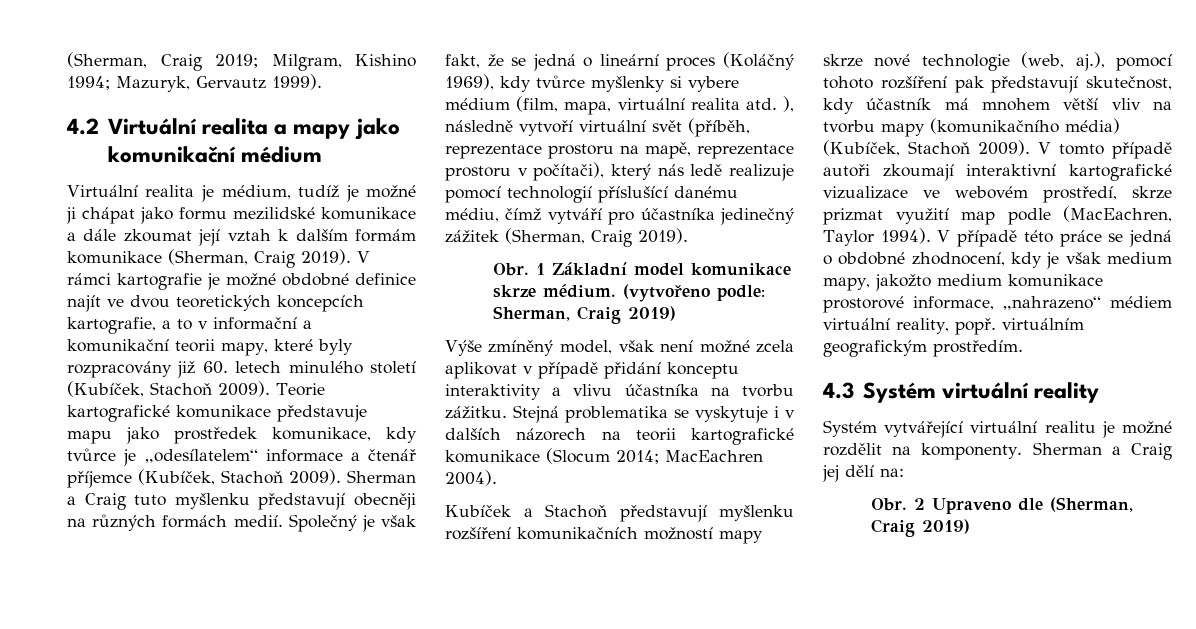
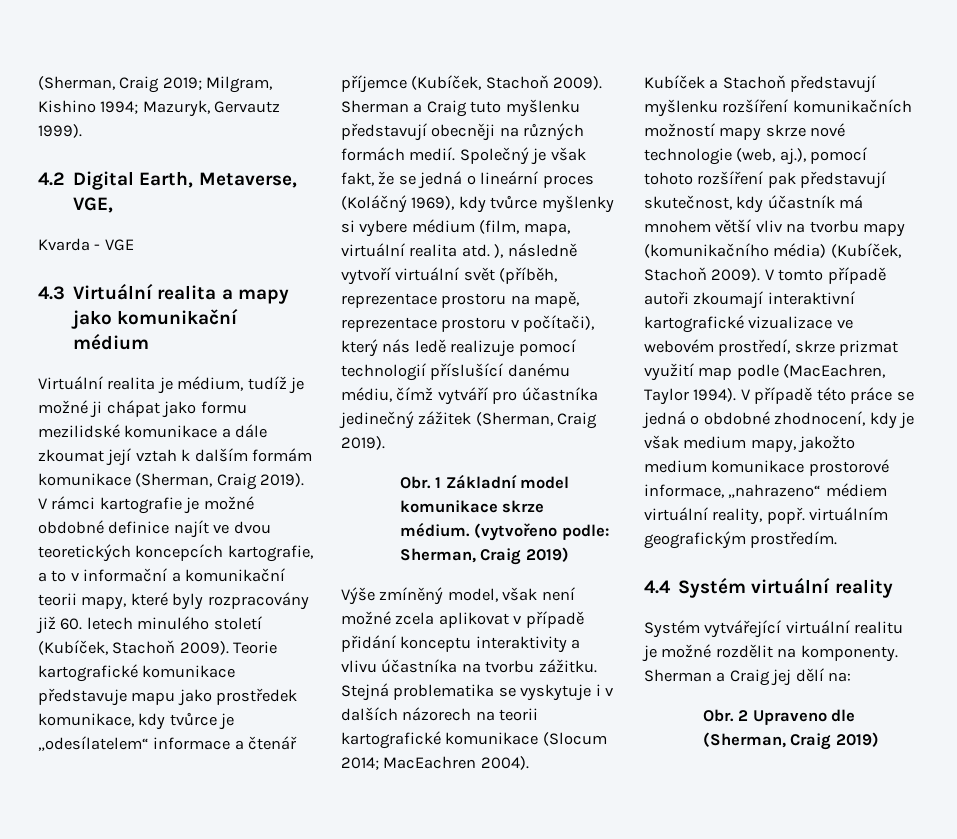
- 4.2 Virtuální realita a mapy jako komunikační médium
+ 4.2 Digital Earth, Metaverse, VGE,
+ Kvarda - VGE
+ 4.3 Virtuální realita a mapy jako komunikační médium
- 4.3 Systém virtuální reality
+ 4.4 Systém virtuální reality

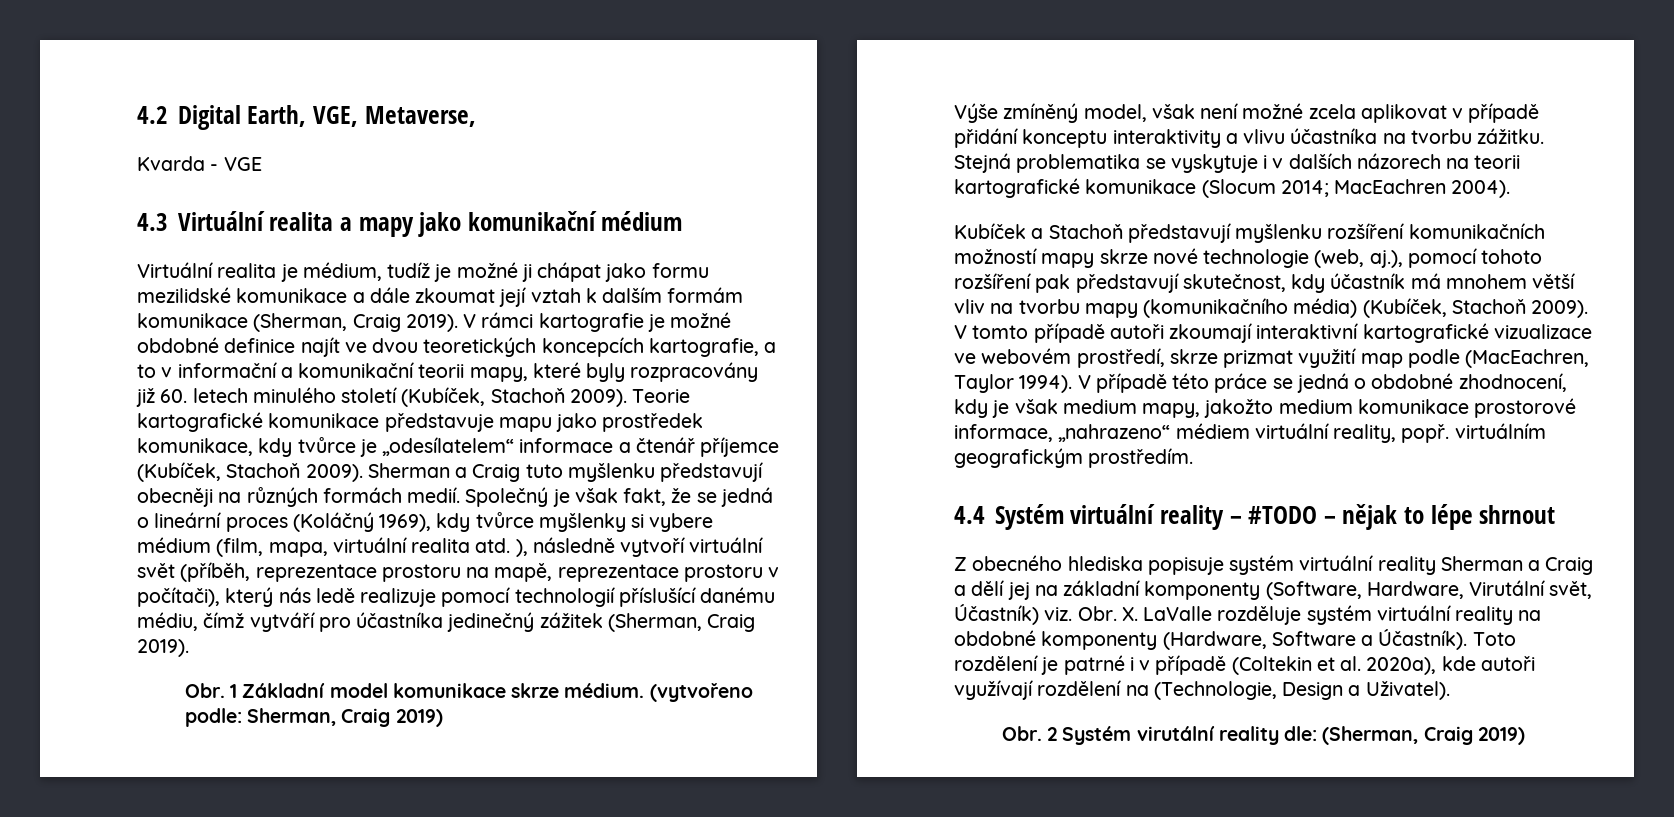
- (Sherman, Craig 2019; Milgram, Kishino 1994; Mazuryk, Gervautz 1999).
- 4.2 Digital Earth, Metaverse, VGE,
+ 4.2 Digital Earth, VGE, Metaverse,
- 4.4 Systém virtuální reality
- Systém vytvářející virtuální realitu je možné rozdělit na komponenty. Sherman a Craig jej dělí na:
- Obr. 2 Upraveno dle (Sherman, Craig 2019)
+ 4.4 Systém virtuální reality – #TODO – nějak to lépe shrnout
+ Z obecného hlediska popisuje systém virtuální reality Sherman a Craig a dělí jej na základní komponenty (Software, Hardware, Virutální svět, Účastník) viz. Obr. X. LaValle rozděluje systém virtuální reality na obdobné komponenty (Hardware, Software a Účastník). Toto rozdělení je patrné i v případě (Coltekin et al. 2020a), kde autoři využívají rozdělení na (Technologie, Design a Uživatel).
+ Obr. 2 Systém virutální reality dle: (Sherman, Craig 2019)

